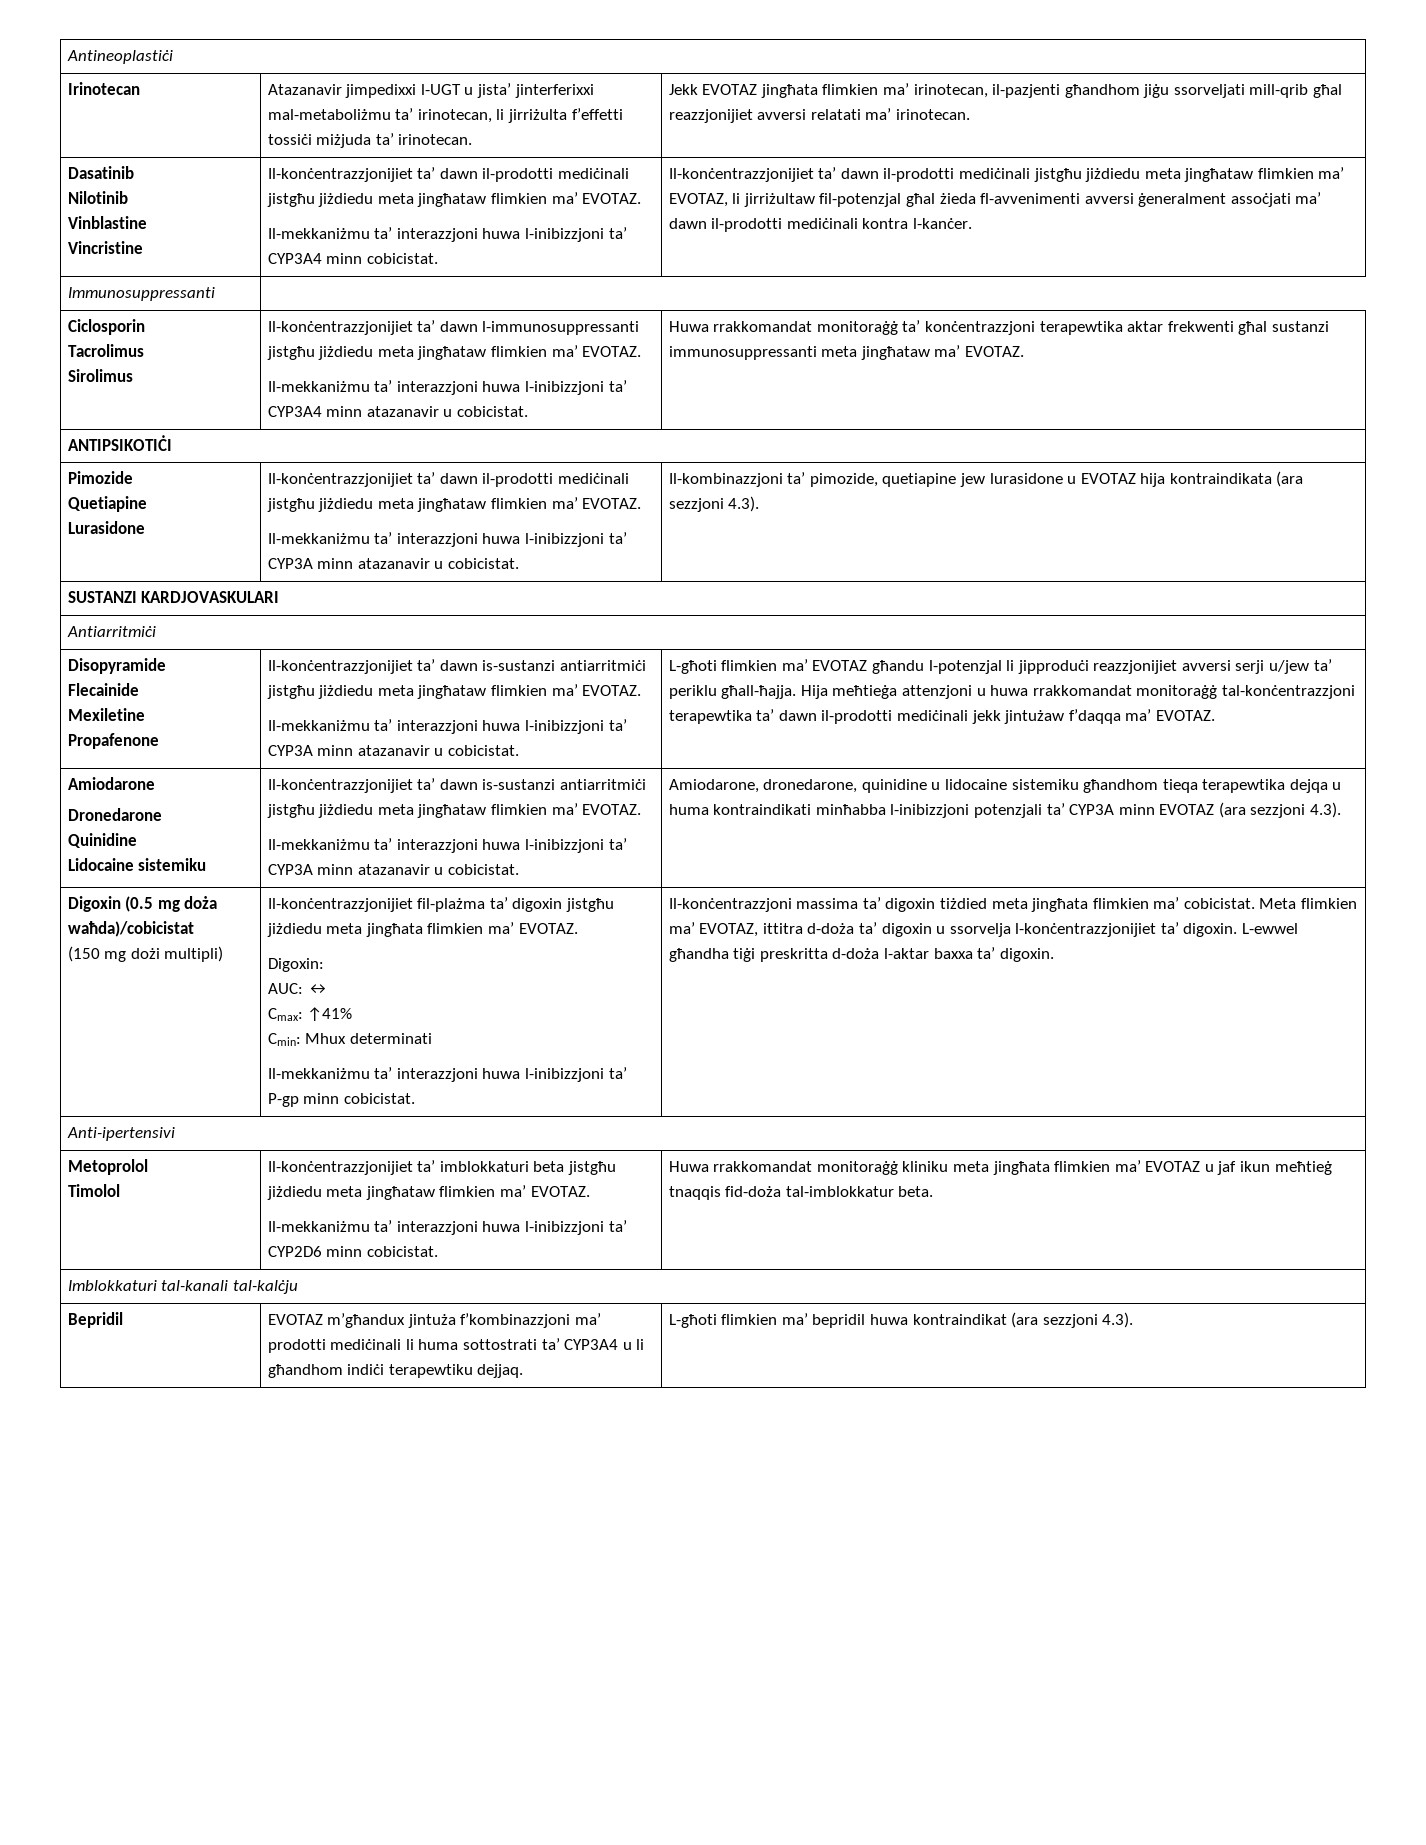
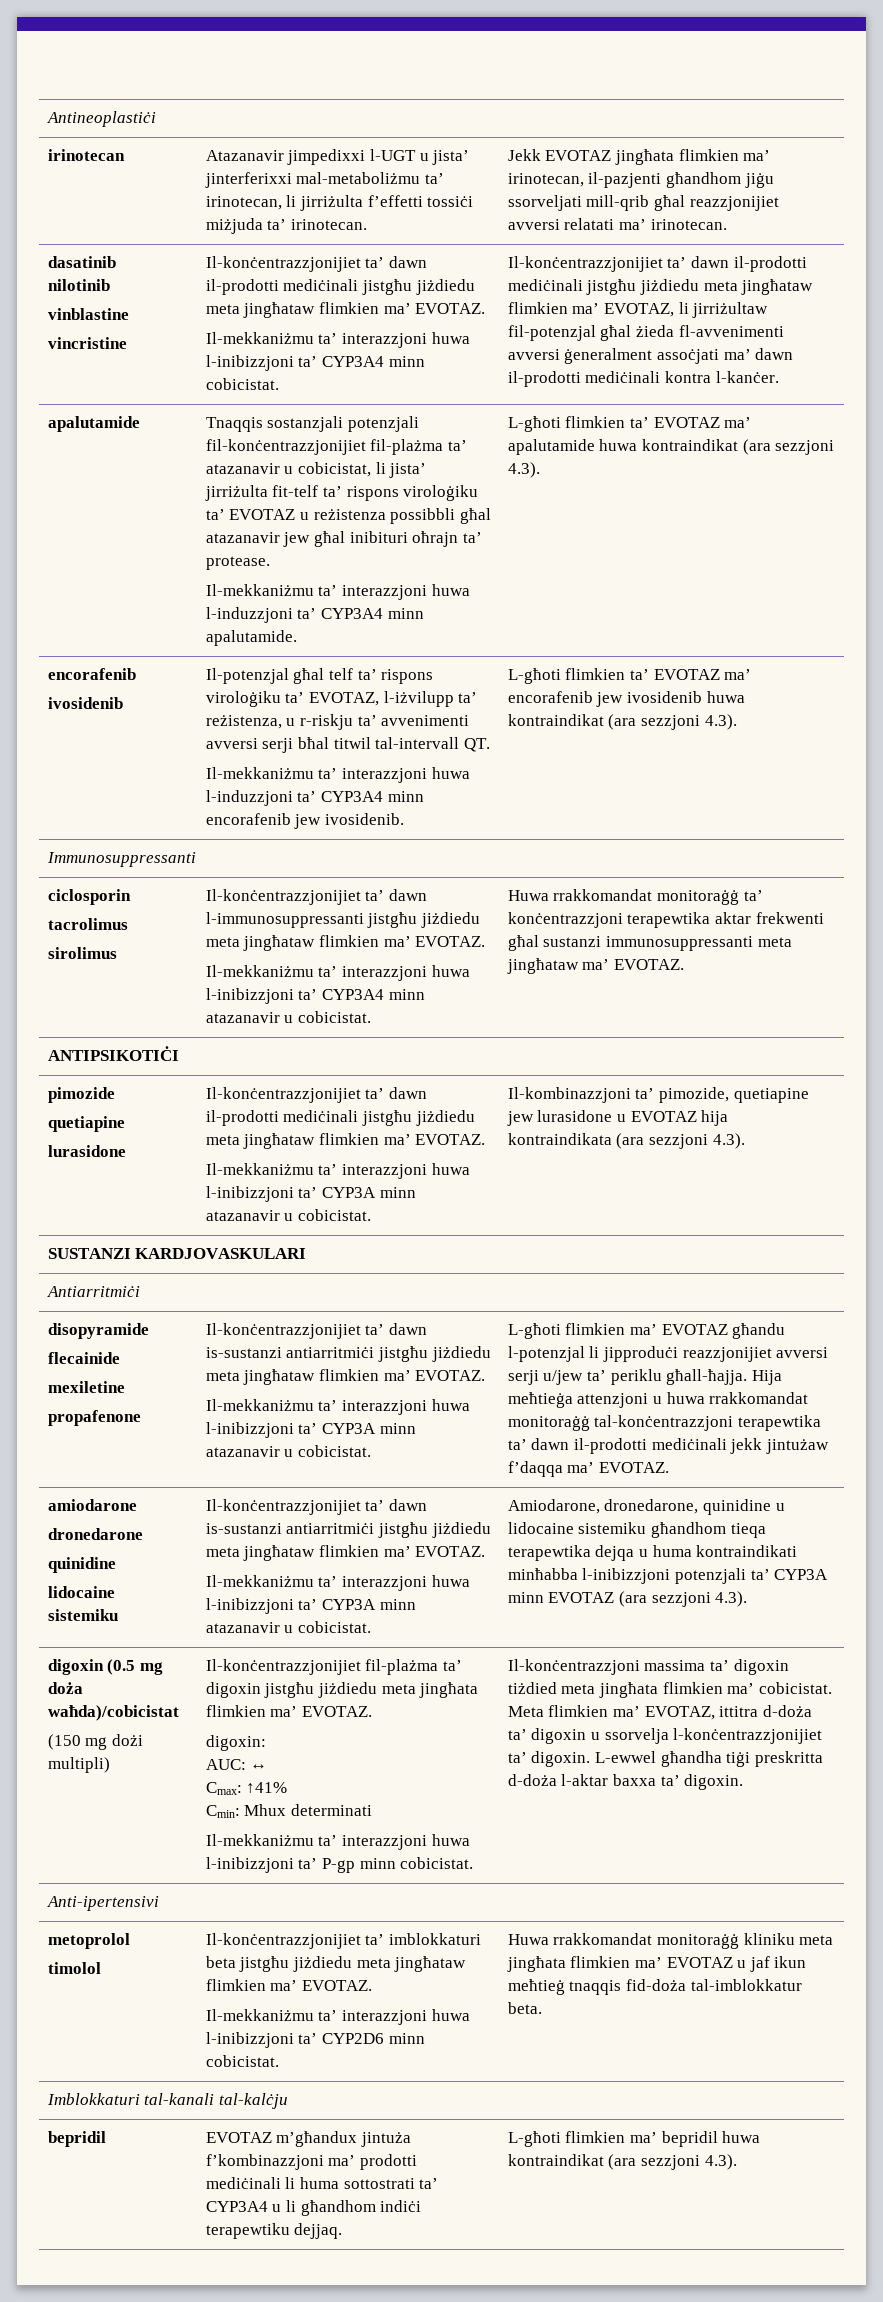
- Irinotecan | Atazanavir jimpedixxi l-UGT u jista’ jinterferixxi mal-metaboliżmu ta’ irinotecan, li jirriżulta f’effetti tossiċi miżjuda ta’ irinotecan. | Jekk EVOTAZ jingħata flimkien ma’ irinotecan, il-pazjenti għandhom jiġu ssorveljati mill-qrib għal reazzjonijiet avversi relatati ma’ irinotecan.
+ irinotecan | Atazanavir jimpedixxi l-UGT u jista’ jinterferixxi mal-metaboliżmu ta’ irinotecan, li jirriżulta f’effetti tossiċi miżjuda ta’ irinotecan. | Jekk EVOTAZ jingħata flimkien ma’ irinotecan, il-pazjenti għandhom jiġu ssorveljati mill-qrib għal reazzjonijiet avversi relatati ma’ irinotecan.
- Dasatinib
- Nilotinib
- Vinblastine
- Vincristine
+ dasatinib
+ nilotinib
+ vinblastine
+ vincristine
+ apalutamide | Tnaqqis sostanzjali potenzjali fil-konċentrazzjonijiet fil-plażma ta’ atazanavir u cobicistat, li jista’ jirriżulta fit-telf ta’ rispons viroloġiku ta’ EVOTAZ u reżistenza possibbli għal atazanavir jew għal inibituri oħrajn ta’ protease.
+ Il-mekkaniżmu ta’ interazzjoni huwa l-induzzjoni ta’ CYP3A4 minn apalutamide. | L-għoti flimkien ta’ EVOTAZ ma’ apalutamide huwa kontraindikat (ara sezzjoni 4.3).
+ encorafenib
+ ivosidenib | Il-potenzjal għal telf ta’ rispons viroloġiku ta’ EVOTAZ, l-iżvilupp ta’ reżistenza, u r-riskju ta’ avvenimenti avversi serji bħal titwil tal-intervall QT.
+ Il-mekkaniżmu ta’ interazzjoni huwa l-induzzjoni ta’ CYP3A4 minn encorafenib jew ivosidenib. | L-għoti flimkien ta’ EVOTAZ ma’ encorafenib jew ivosidenib huwa kontraindikat (ara sezzjoni 4.3).
  Immunosuppressanti
- Ciclosporin
- Tacrolimus
- Sirolimus | Il-konċentrazzjonijiet ta’ dawn l-immunosuppressanti jistgħu jiżdiedu meta jingħataw flimkien ma’ EVOTAZ.
+ ciclosporin
+ tacrolimus
+ sirolimus | Il-konċentrazzjonijiet ta’ dawn l-immunosuppressanti jistgħu jiżdiedu meta jingħataw flimkien ma’ EVOTAZ.
- Pimozide
- Quetiapine
- Lurasidone | Il-konċentrazzjonijiet ta’ dawn il-prodotti mediċinali jistgħu jiżdiedu meta jingħataw flimkien ma’ EVOTAZ.
+ pimozide
+ quetiapine
+ lurasidone | Il-konċentrazzjonijiet ta’ dawn il-prodotti mediċinali jistgħu jiżdiedu meta jingħataw flimkien ma’ EVOTAZ.
- Disopyramide
- Flecainide
- Mexiletine
- Propafenone
+ disopyramide
+ flecainide
+ mexiletine
+ propafenone
- Amiodarone
- Dronedarone
- Quinidine
- Lidocaine sistemiku
+ amiodarone
+ dronedarone
+ quinidine
+ lidocaine sistemiku
- Digoxin (0.5 mg doża waħda)/cobicistat
+ digoxin (0.5 mg doża waħda)/cobicistat
- Digoxin:
+ digoxin:
- Metoprolol
- Timolol | Il-konċentrazzjonijiet ta’ imblokkaturi beta jistgħu jiżdiedu meta jingħataw flimkien ma’ EVOTAZ.
+ metoprolol
+ timolol | Il-konċentrazzjonijiet ta’ imblokkaturi beta jistgħu jiżdiedu meta jingħataw flimkien ma’ EVOTAZ.
- Bepridil | EVOTAZ m’għandux jintuża f’kombinazzjoni ma’ prodotti mediċinali li huma sottostrati ta’ CYP3A4 u li għandhom indiċi terapewtiku dejjaq. | L-għoti flimkien ma’ bepridil huwa kontraindikat (ara sezzjoni 4.3).
+ bepridil | EVOTAZ m’għandux jintuża f’kombinazzjoni ma’ prodotti mediċinali li huma sottostrati ta’ CYP3A4 u li għandhom indiċi terapewtiku dejjaq. | L-għoti flimkien ma’ bepridil huwa kontraindikat (ara sezzjoni 4.3).

